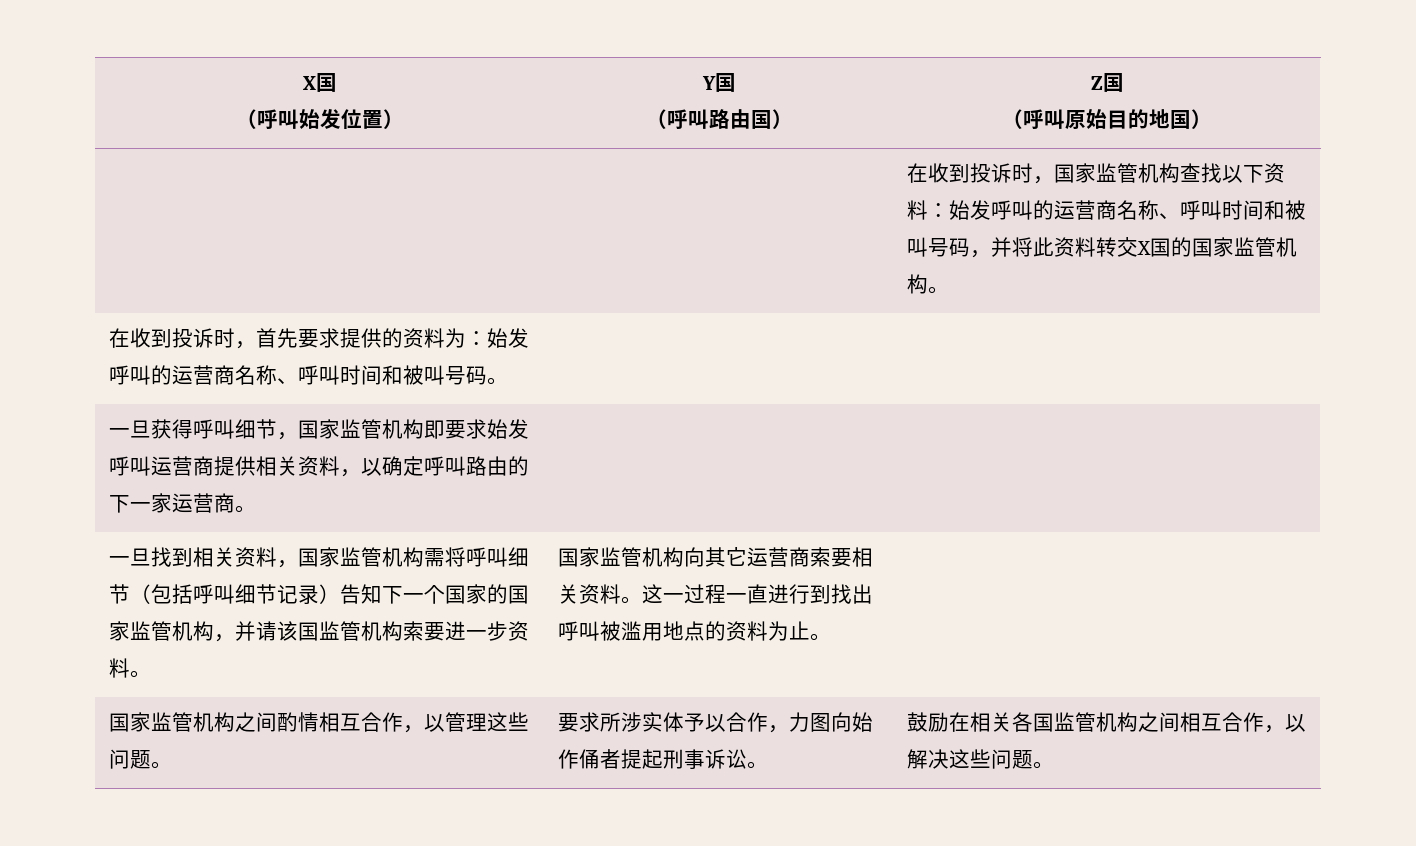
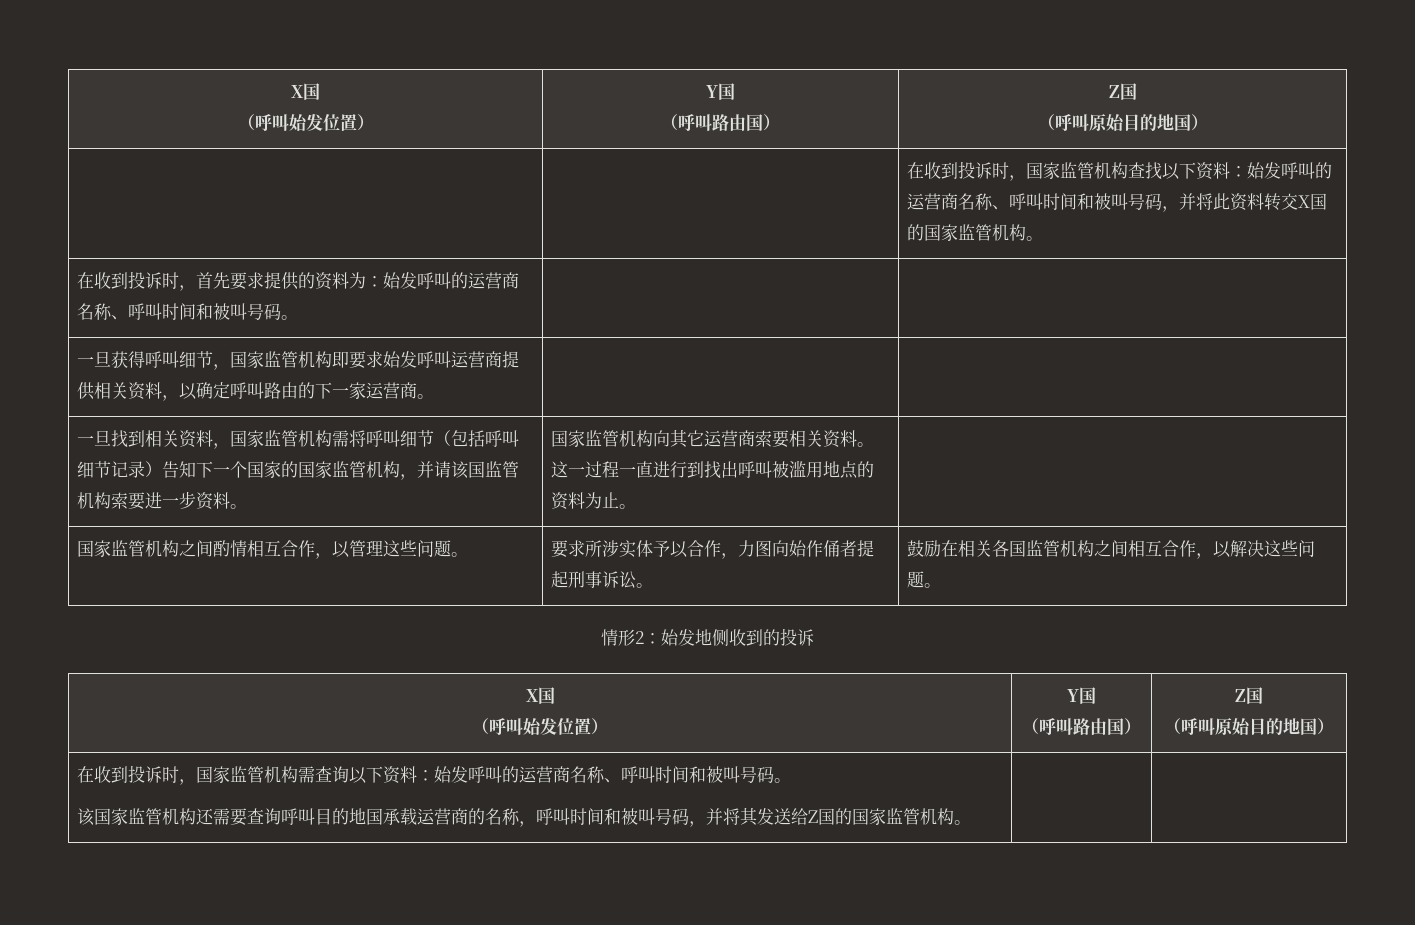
+ 情形2：始发地侧收到的投诉
+ X国
+ （呼叫始发位置） | Y国
+ （呼叫路由国） | Z国
+ （呼叫原始目的地国）
+ 在收到投诉时，国家监管机构需查询以下资料：始发呼叫的运营商名称、呼叫时间和被叫号码。
+ 该国家监管机构还需要查询呼叫目的地国承载运营商的名称，呼叫时间和被叫号码，并将其发送给Z国的国家监管机构。

